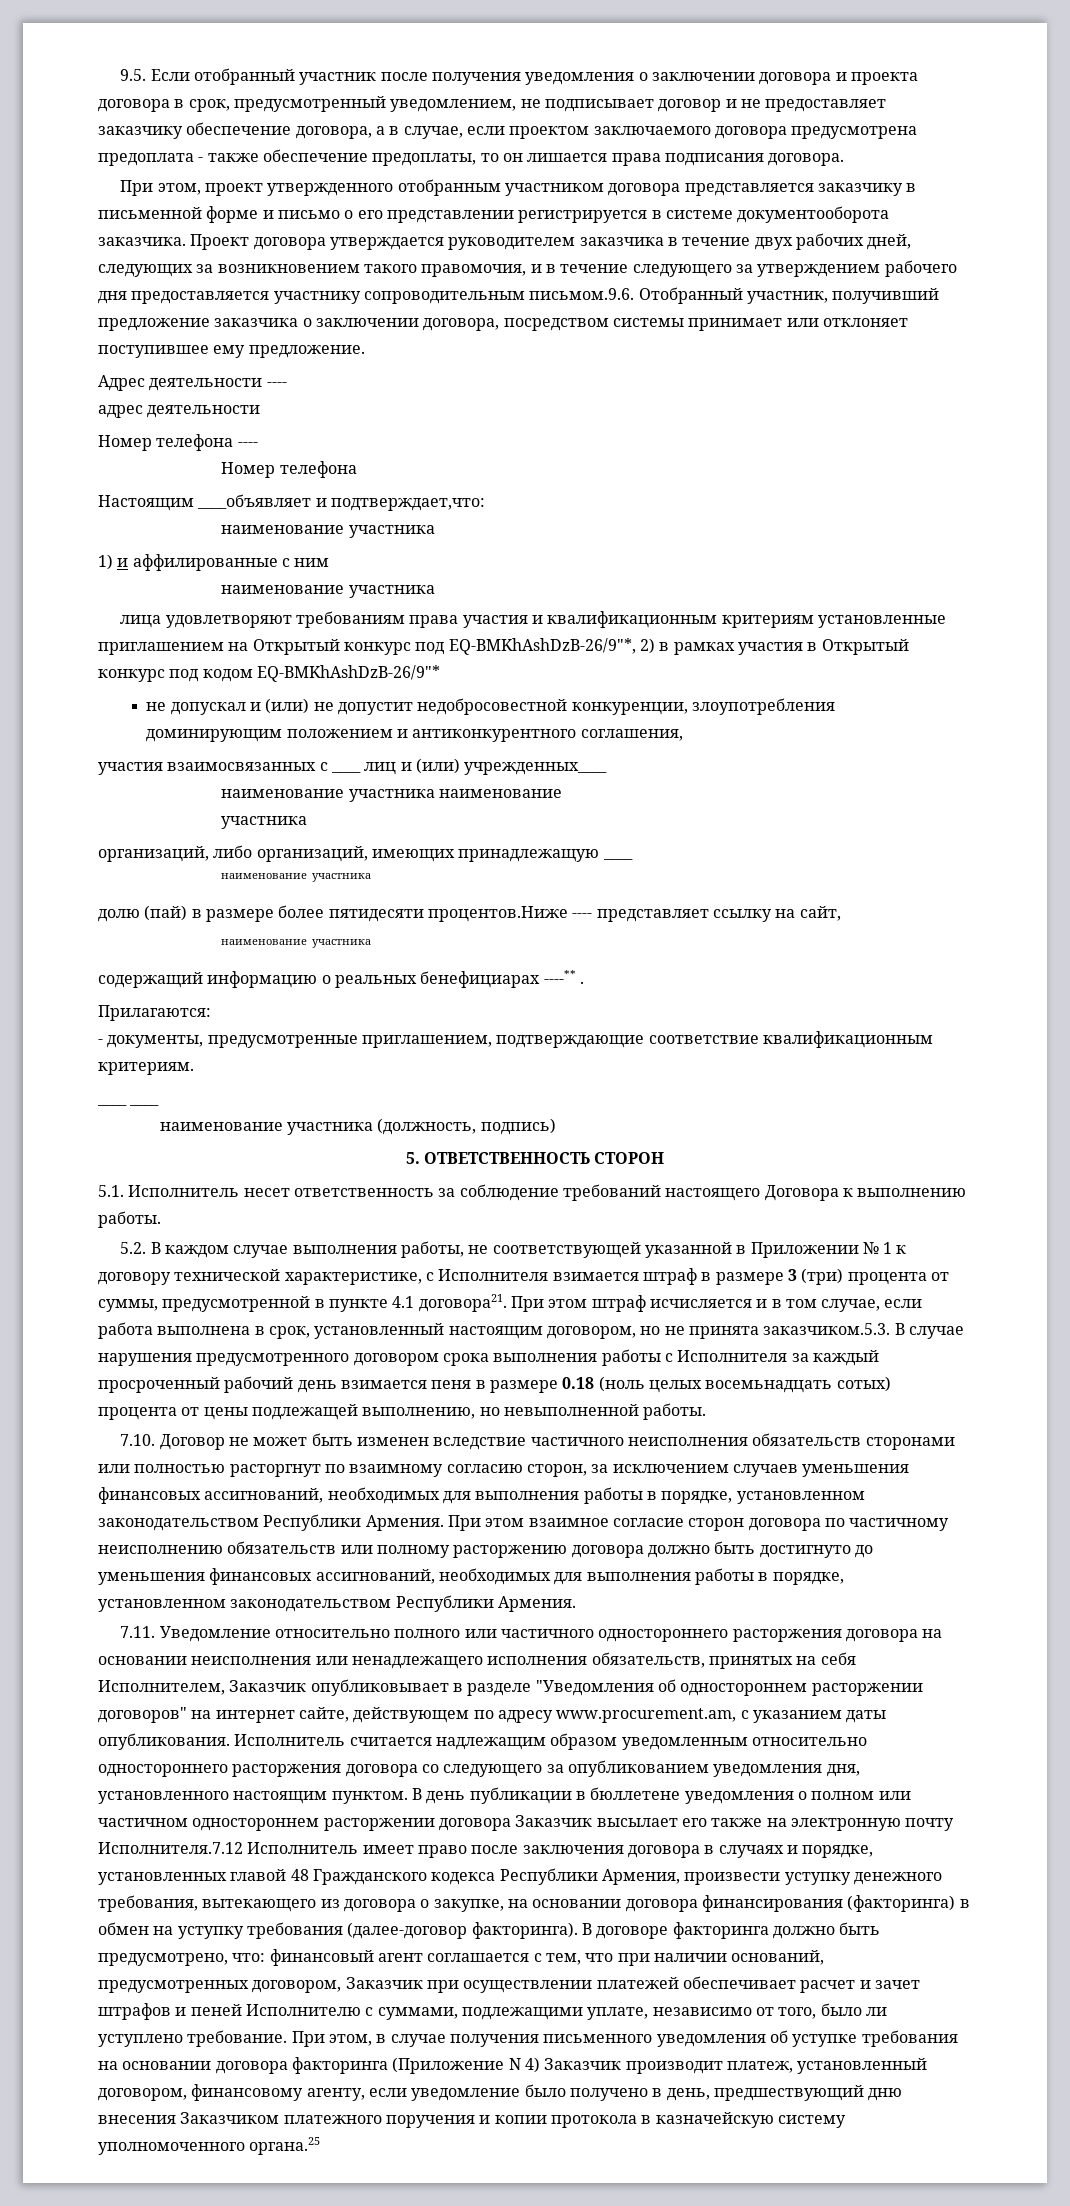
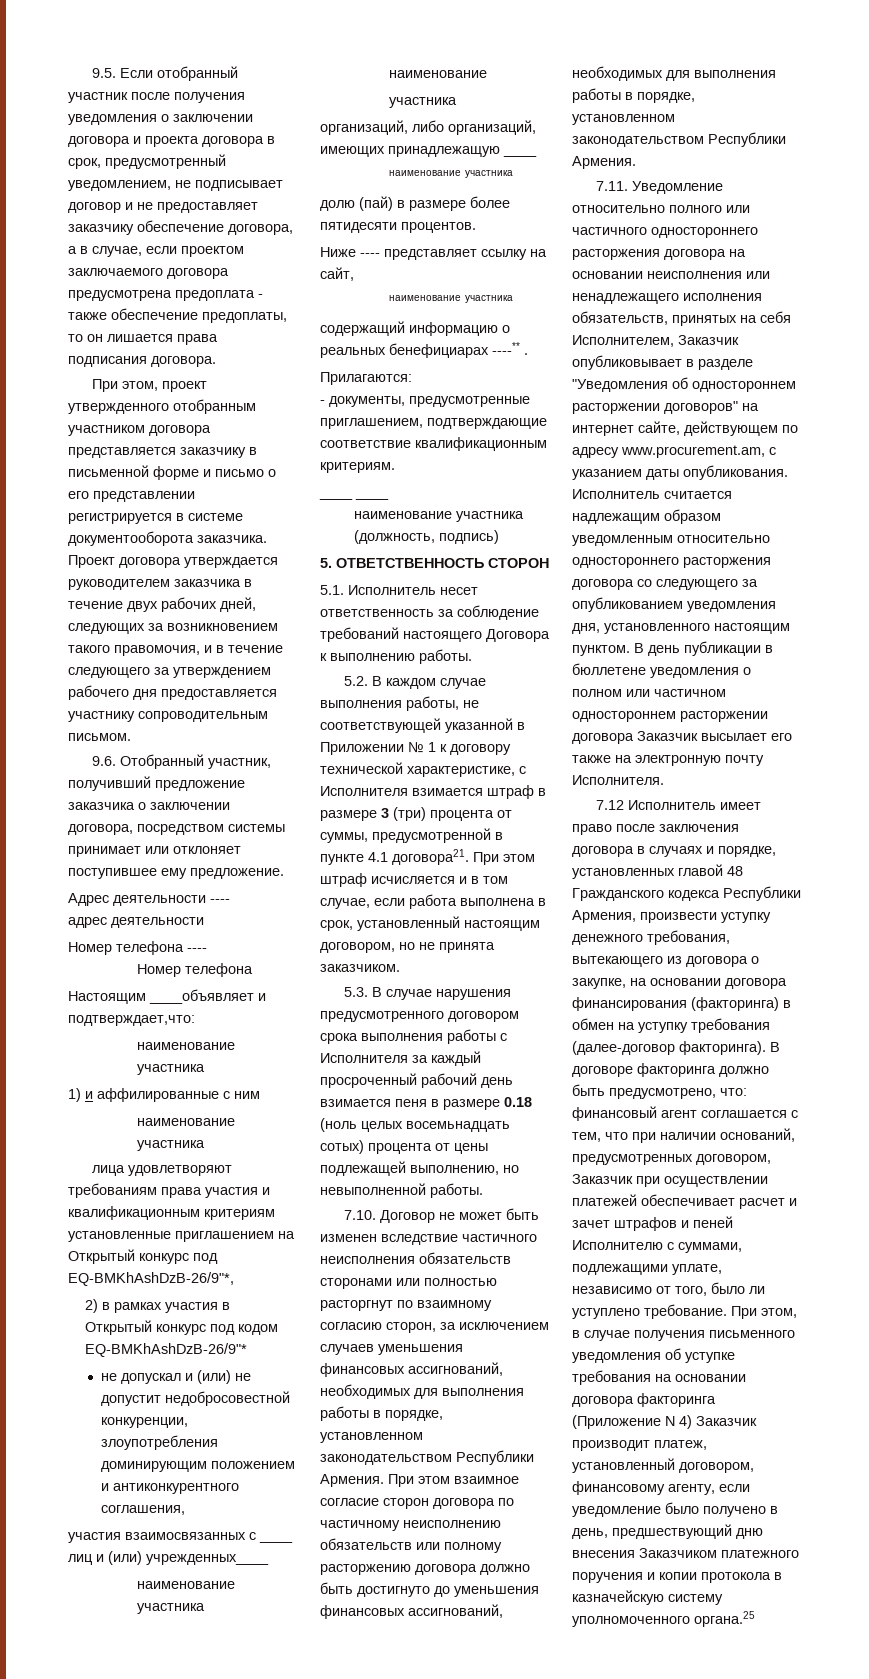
- Проект договора утверждается руководителем заказчика в течение двух рабочих дней, следующих за возникновением такого правомочия, и в течение следующего за утверждением рабочего дня предоставляется участнику сопроводительным письмом.9.6. Отобранный участник, получивший предложение заказчика о заключении договора, посредством системы принимает или отклоняет поступившее ему предложение.
+ Проект договора утверждается руководителем заказчика в течение двух рабочих дней, следующих за возникновением такого правомочия, и в течение следующего за утверждением рабочего дня предоставляется участнику сопроводительным письмом.
+ 9.6. Отобранный участник, получивший предложение заказчика о заключении договора, посредством системы принимает или отклоняет поступившее ему предложение.
- лица удовлетворяют требованиям права участия и квалификационным критериям установленные приглашением на Открытый конкурс под EQ-BMKhAshDzB-26/9"*, 2) в рамках участия в Открытый конкурс под кодом EQ-BMKhAshDzB-26/9"*
+ лица удовлетворяют требованиям права участия и квалификационным критериям установленные приглашением на Открытый конкурс под EQ-BMKhAshDzB-26/9"*,
+ 2) в рамках участия в Открытый конкурс под кодом EQ-BMKhAshDzB-26/9"*
- долю (пай) в размере более пятидесяти процентов.Ниже ---- представляет ссылку на сайт,
+ долю (пай) в размере более пятидесяти процентов.
+ Ниже ---- представляет ссылку на сайт,
- При этом штраф исчисляется и в том случае, если работа выполнена в срок, установленный настоящим договором, но не принята заказчиком.5.3. В случае нарушения предусмотренного договором срока выполнения работы с Исполнителя за каждый просроченный рабочий день взимается пеня в размере 0.18 (ноль целых восемьнадцать сотых) процента от цены подлежащей выполнению, но невыполненной работы.
+ При этом штраф исчисляется и в том случае, если работа выполнена в срок, установленный настоящим договором, но не принята заказчиком.
+ 5.3. В случае нарушения предусмотренного договором срока выполнения работы с Исполнителя за каждый просроченный рабочий день взимается пеня в размере 0.18 (ноль целых восемьнадцать сотых) процента от цены подлежащей выполнению, но невыполненной работы.
- В день публикации в бюллетене уведомления о полном или частичном одностороннем расторжении договора Заказчик высылает его также на электронную почту Исполнителя.7.12 Исполнитель имеет право после заключения договора в случаях и порядке, установленных главой 48 Гражданского кодекса Республики Армения, произвести уступку денежного требования, вытекающего из договора о закупке, на основании договора финансирования (факторинга) в обмен на уступку требования (далее-договор факторинга).
+ В день публикации в бюллетене уведомления о полном или частичном одностороннем расторжении договора Заказчик высылает его также на электронную почту Исполнителя.
+ 7.12 Исполнитель имеет право после заключения договора в случаях и порядке, установленных главой 48 Гражданского кодекса Республики Армения, произвести уступку денежного требования, вытекающего из договора о закупке, на основании договора финансирования (факторинга) в обмен на уступку требования (далее-договор факторинга).

